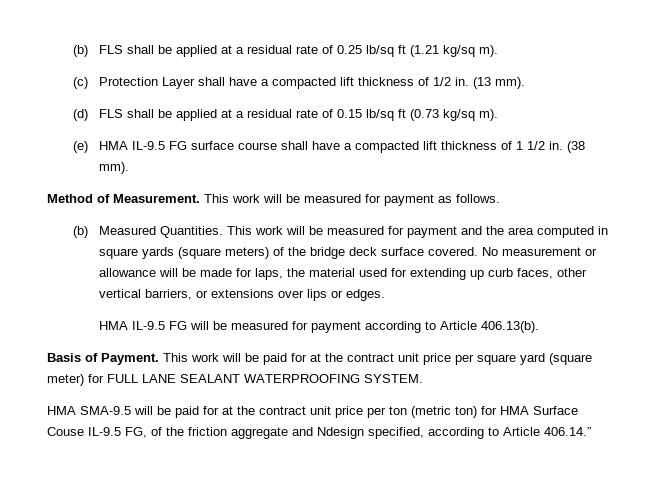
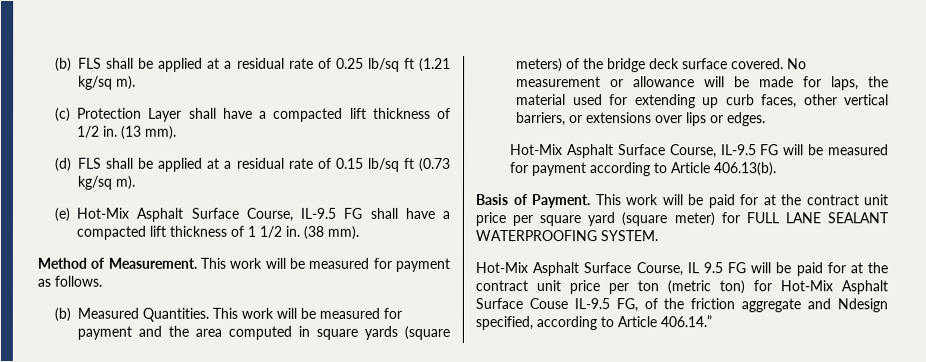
- (e) HMA IL-9.5 FG surface course shall have a compacted lift thickness of 1 1/2 in.
+ (e) Hot-Mix Asphalt Surface Course, IL-9.5 FG shall have a compacted lift thickness of 1 1/2 in.
- HMA IL-9.5 FG will be measured for payment according to Article 406.13(b).
+ Hot-Mix Asphalt Surface Course, IL-9.5 FG will be measured for payment according to Article 406.13(b).
- HMA SMA-9.5 will be paid for at the contract unit price per ton (metric ton) for HMA Surface Couse IL-9.5 FG, of the friction aggregate and Ndesign specified, according to Article 406.14.”
+ Hot-Mix Asphalt Surface Course, IL 9.5 FG will be paid for at the contract unit price per ton (metric ton) for Hot-Mix Asphalt Surface Couse IL-9.5 FG, of the friction aggregate and Ndesign specified, according to Article 406.14.”

